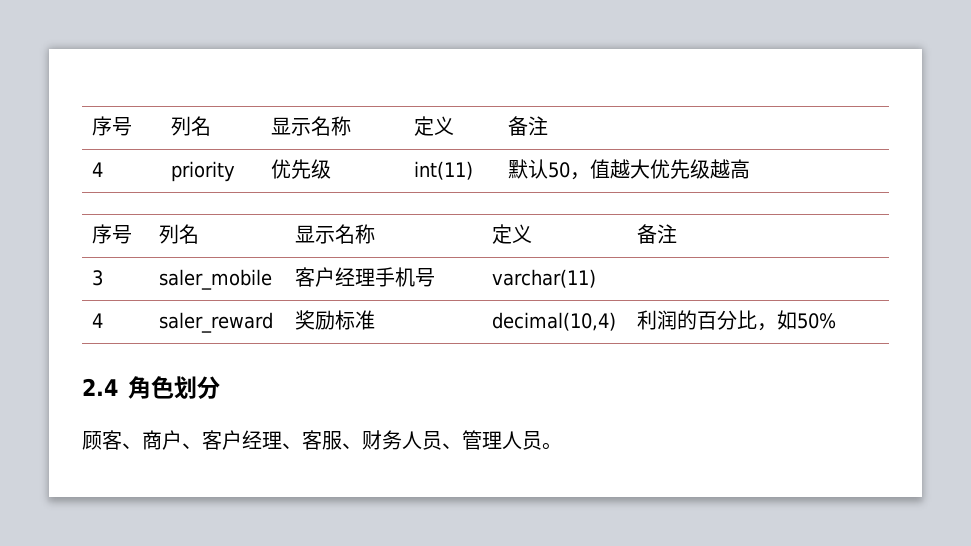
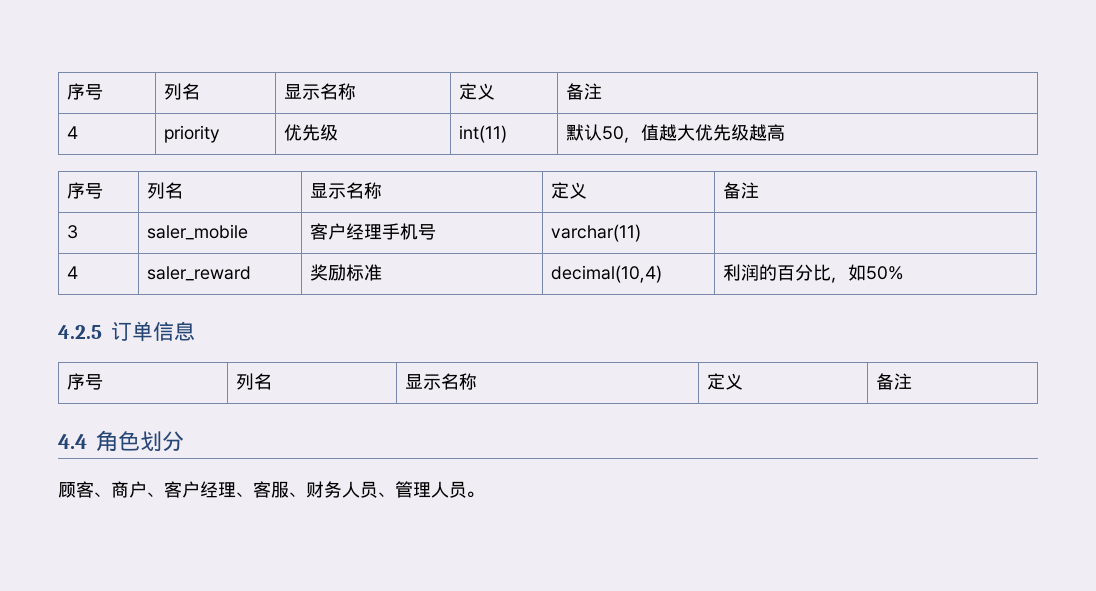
- 2.4角色划分
+ 4.2.5订单信息
+ 序号 | 列名 | 显示名称 | 定义 | 备注
+ 4.4角色划分

